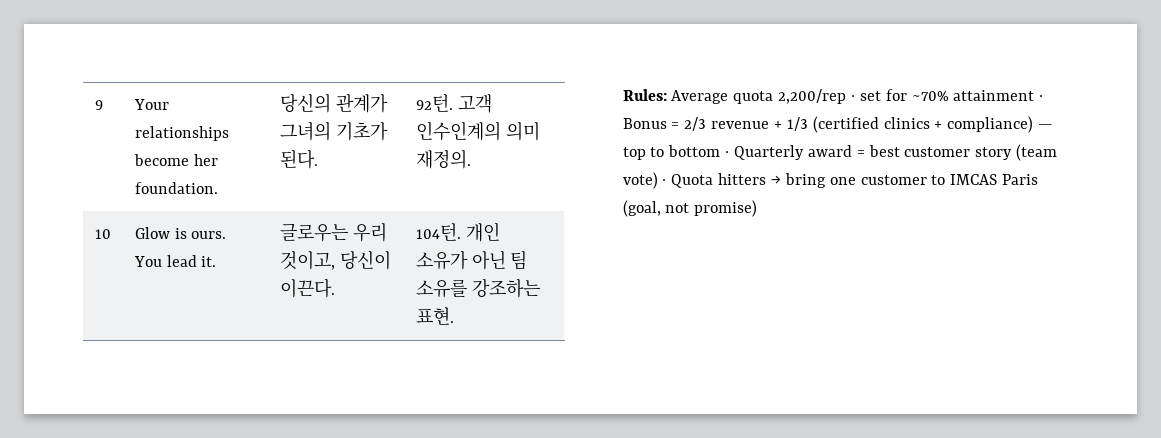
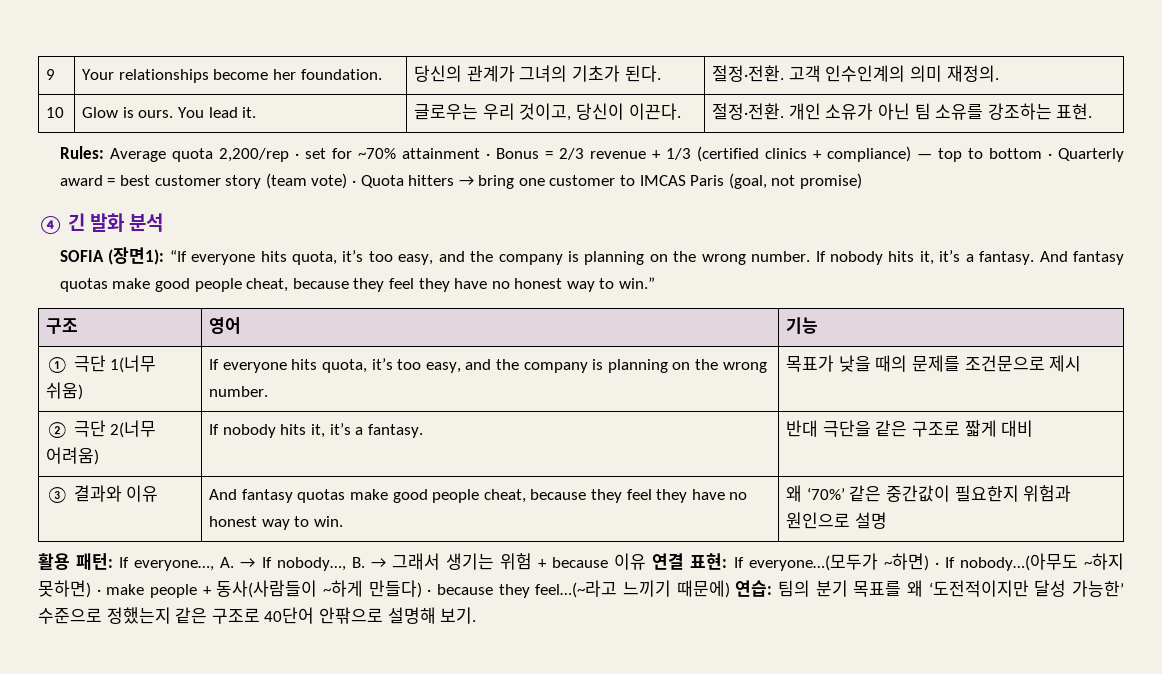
- 9 | Your relationships become her foundation. | 당신의 관계가 그녀의 기초가 된다. | 92턴. 고객 인수인계의 의미 재정의.
+ 9 | Your relationships become her foundation. | 당신의 관계가 그녀의 기초가 된다. | 절정·전환. 고객 인수인계의 의미 재정의.
- 10 | Glow is ours. You lead it. | 글로우는 우리 것이고, 당신이 이끈다. | 104턴. 개인 소유가 아닌 팀 소유를 강조하는 표현.
+ 10 | Glow is ours. You lead it. | 글로우는 우리 것이고, 당신이 이끈다. | 절정·전환. 개인 소유가 아닌 팀 소유를 강조하는 표현.
+ ④ 긴 발화 분석
+ SOFIA (장면1): “If everyone hits quota, it’s too easy, and the company is planning on the wrong number. If nobody hits it, it’s a fantasy. And fantasy quotas make good people cheat, because they feel they have no honest way to win.”
+ 구조 | 영어 | 기능
+ ① 극단 1(너무 쉬움) | If everyone hits quota, it’s too easy, and the company is planning on the wrong number. | 목표가 낮을 때의 문제를 조건문으로 제시
+ ② 극단 2(너무 어려움) | If nobody hits it, it’s a fantasy. | 반대 극단을 같은 구조로 짧게 대비
+ ③ 결과와 이유 | And fantasy quotas make good people cheat, because they feel they have no honest way to win. | 왜 ‘70%’ 같은 중간값이 필요한지 위험과 원인으로 설명
+ 활용 패턴: If everyone…, A. → If nobody…, B. → 그래서 생기는 위험 + because 이유 연결 표현: If everyone…(모두가 ~하면) · If nobody…(아무도 ~하지 못하면) · make people + 동사(사람들이 ~하게 만들다) · because they feel…(~라고 느끼기 때문에) 연습: 팀의 분기 목표를 왜 ‘도전적이지만 달성 가능한’ 수준으로 정했는지 같은 구조로 40단어 안팎으로 설명해 보기.

